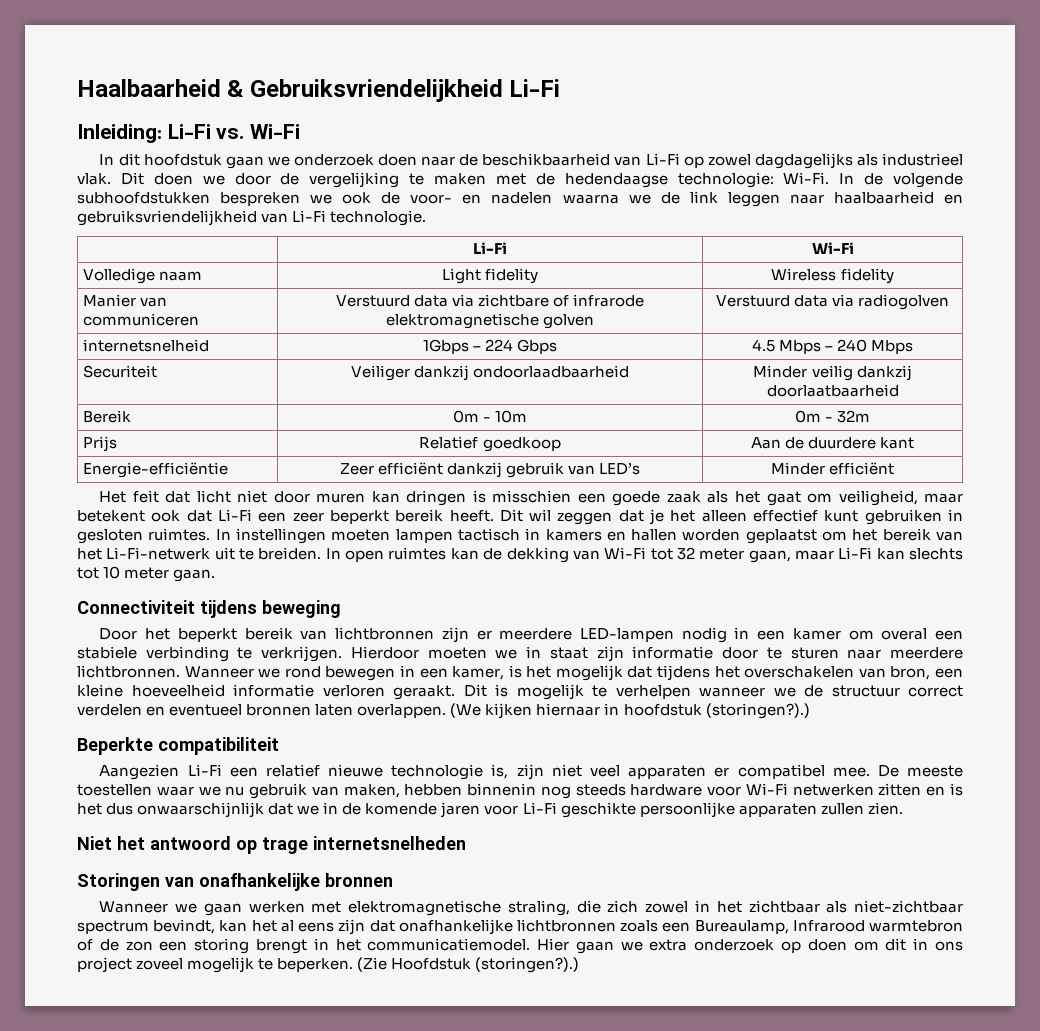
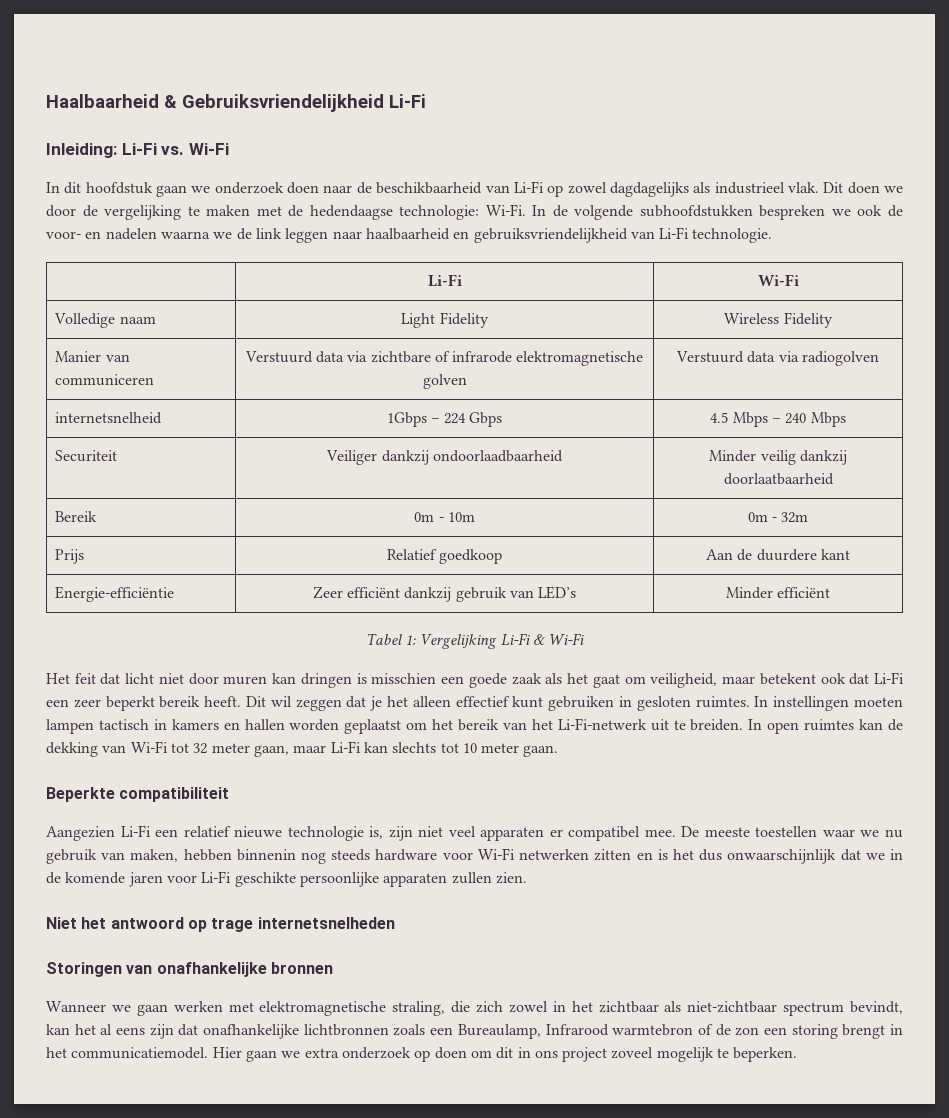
- Volledige naam | Light fidelity | Wireless fidelity
+ Volledige naam | Light Fidelity | Wireless Fidelity
+ Tabel 1: Vergelijking Li-Fi & Wi-Fi
- Connectiviteit tijdens beweging
- Door het beperkt bereik van lichtbronnen zijn er meerdere LED-lampen nodig in een kamer om overal een stabiele verbinding te verkrijgen. Hierdoor moeten we in staat zijn informatie door te sturen naar meerdere lichtbronnen. Wanneer we rond bewegen in een kamer, is het mogelijk dat tijdens het overschakelen van bron, een kleine hoeveelheid informatie verloren geraakt. Dit is mogelijk te verhelpen wanneer we de structuur correct verdelen en eventueel bronnen laten overlappen. (We kijken hiernaar in hoofdstuk (storingen?).)
- (Zie Hoofdstuk (storingen?).)

